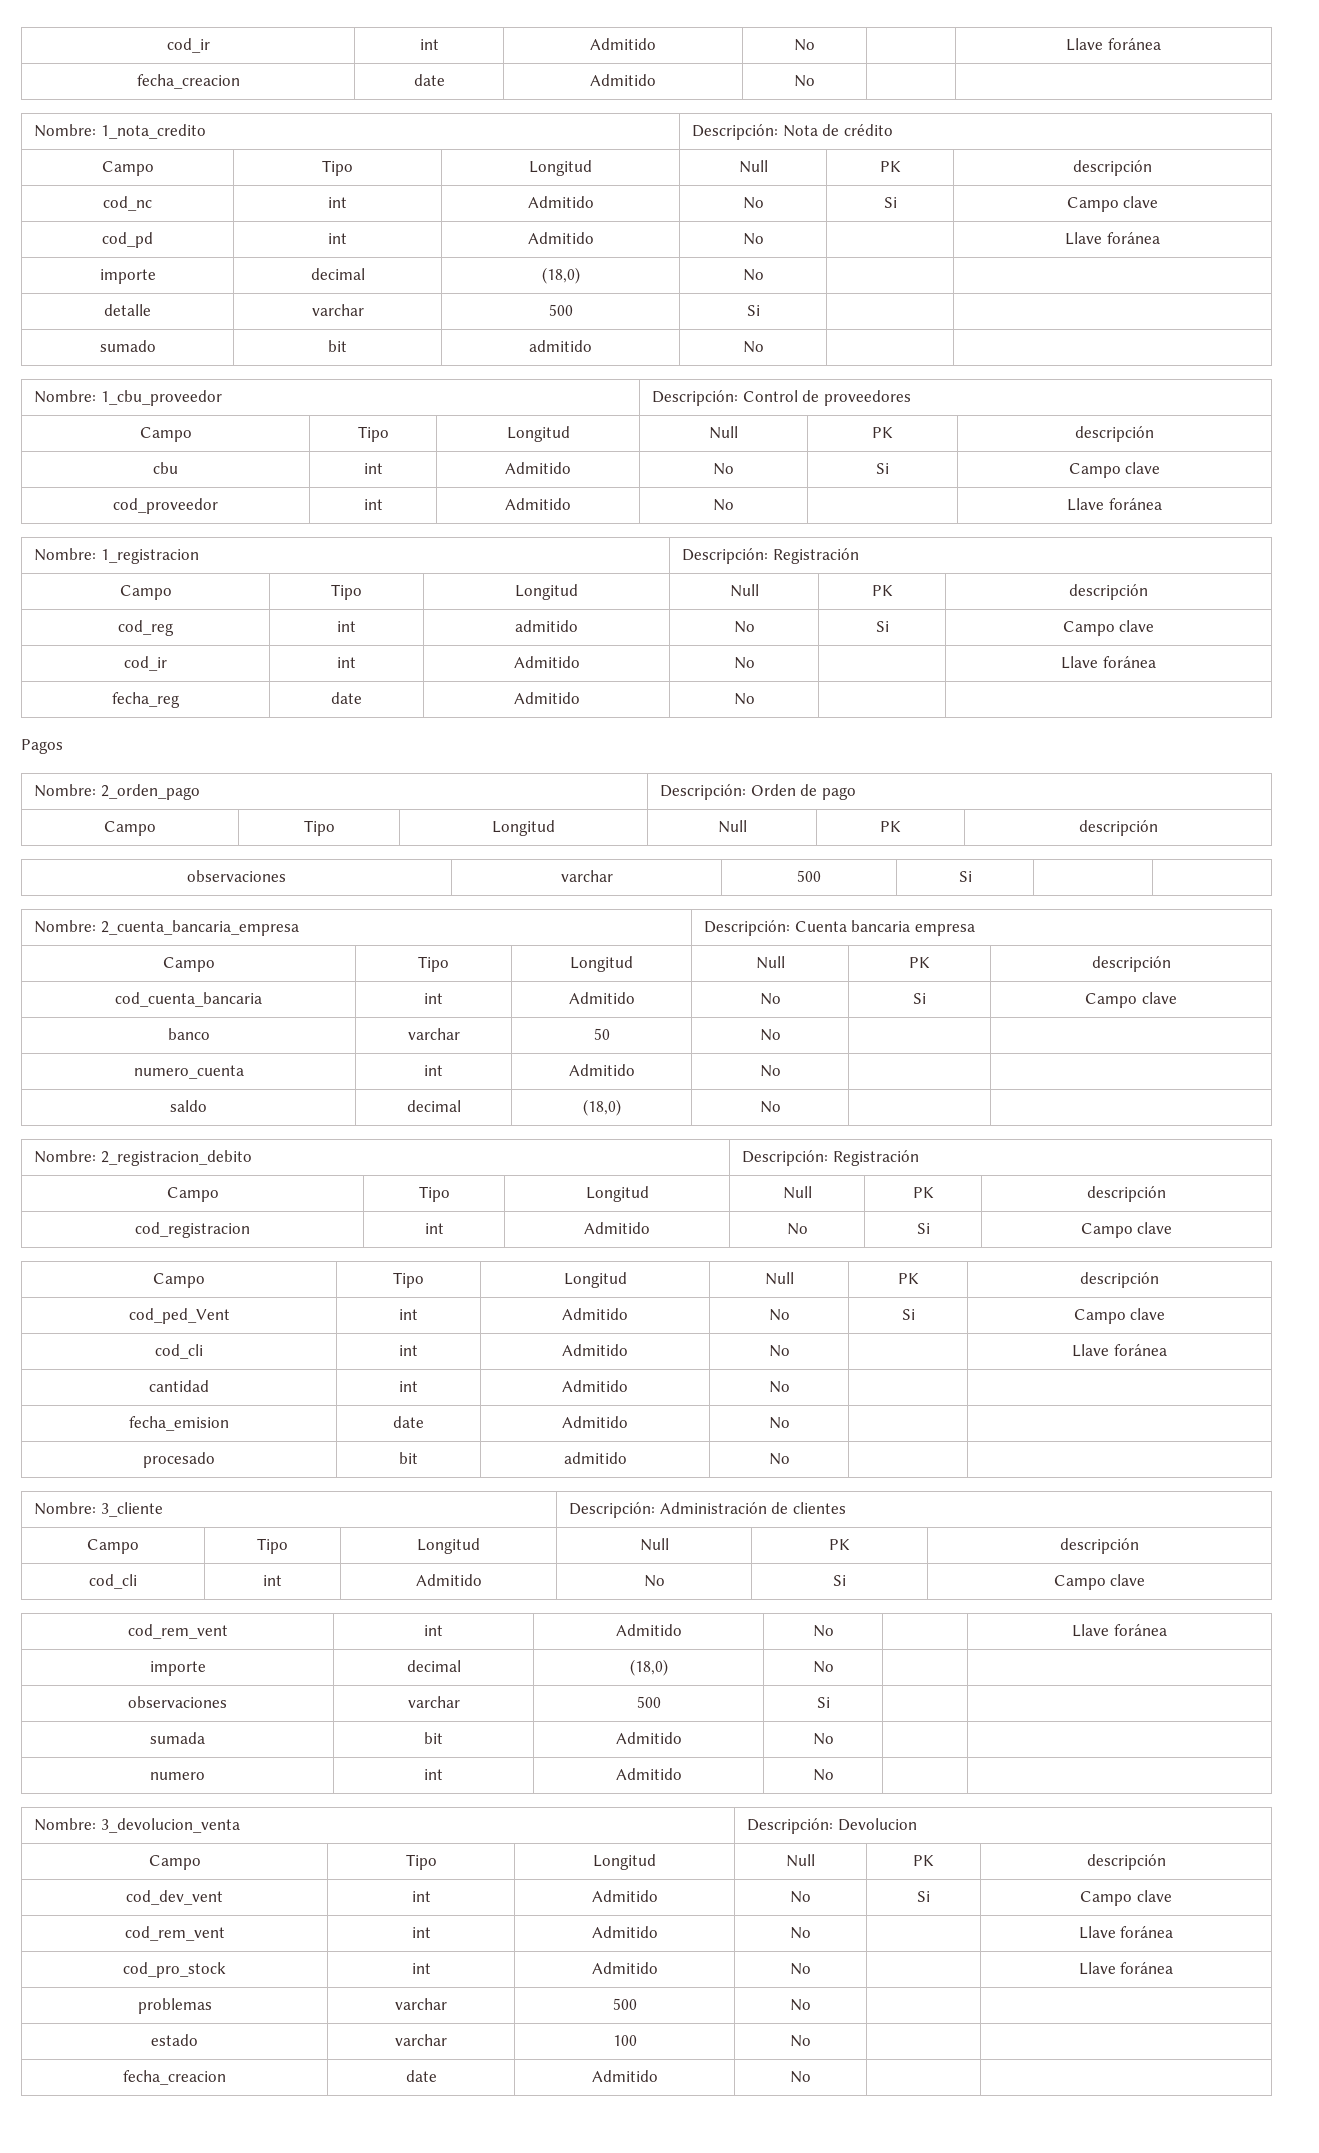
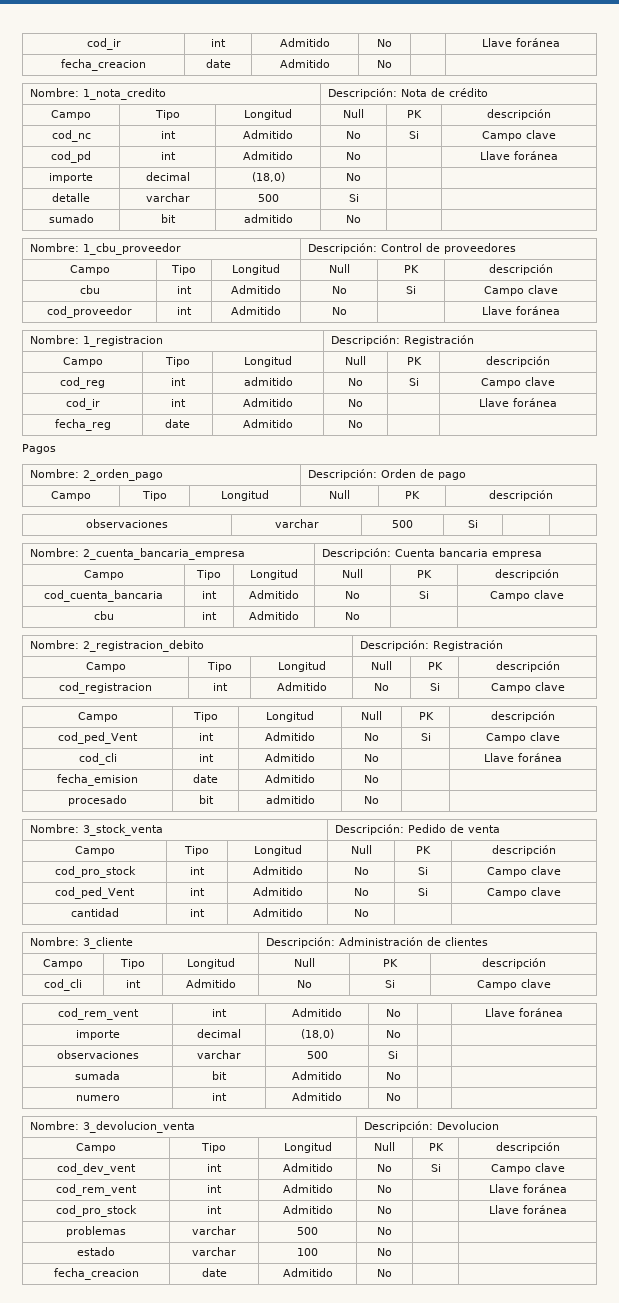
- banco | varchar | 50 | No | |
- numero_cuenta | int | Admitido | No | |
- saldo | decimal | (18,0) | No | |
+ cbu | int | Admitido | No | |
- cantidad | int | Admitido | No | |
+ Nombre: 3_stock_venta | Descripción: Pedido de venta
+ Campo | Tipo | Longitud | Null | PK | descripción
+ cod_pro_stock | int | Admitido | No | Si | Campo clave
+ cod_ped_Vent | int | Admitido | No | Si | Campo clave
+ cantidad | int | Admitido | No | |

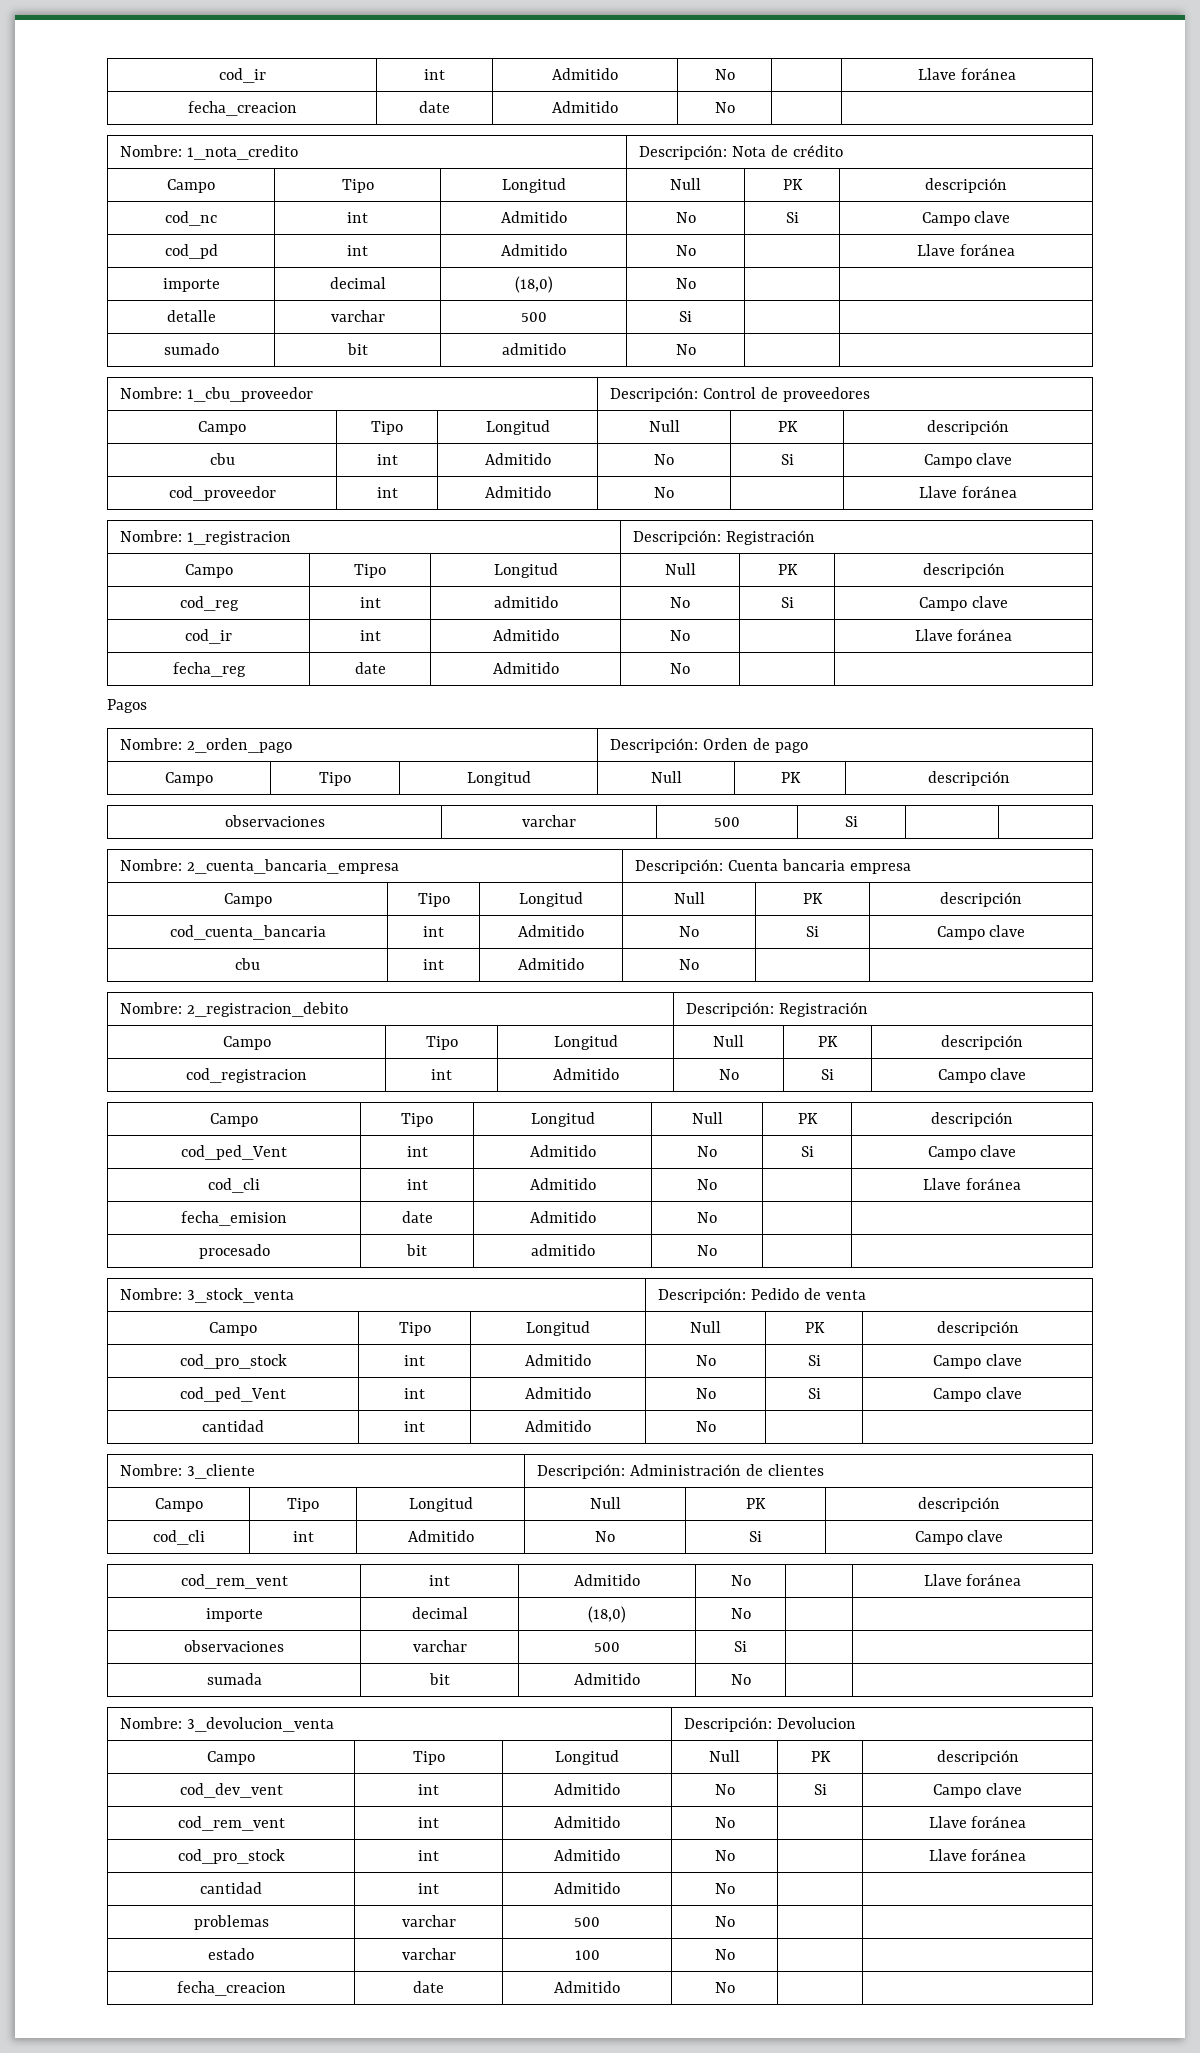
- numero | int | Admitido | No | |
  cod_pro_stock | int | Admitido | No | | Llave foránea
+ cantidad | int | Admitido | No | |

